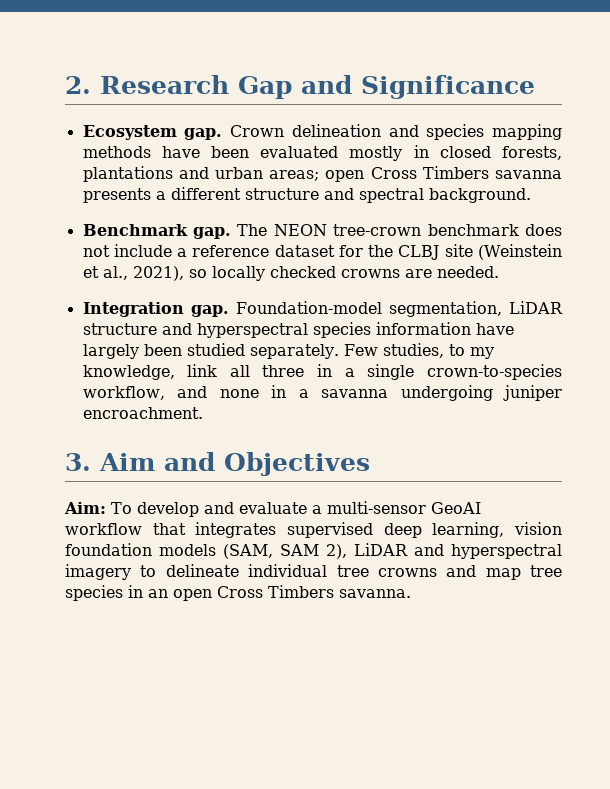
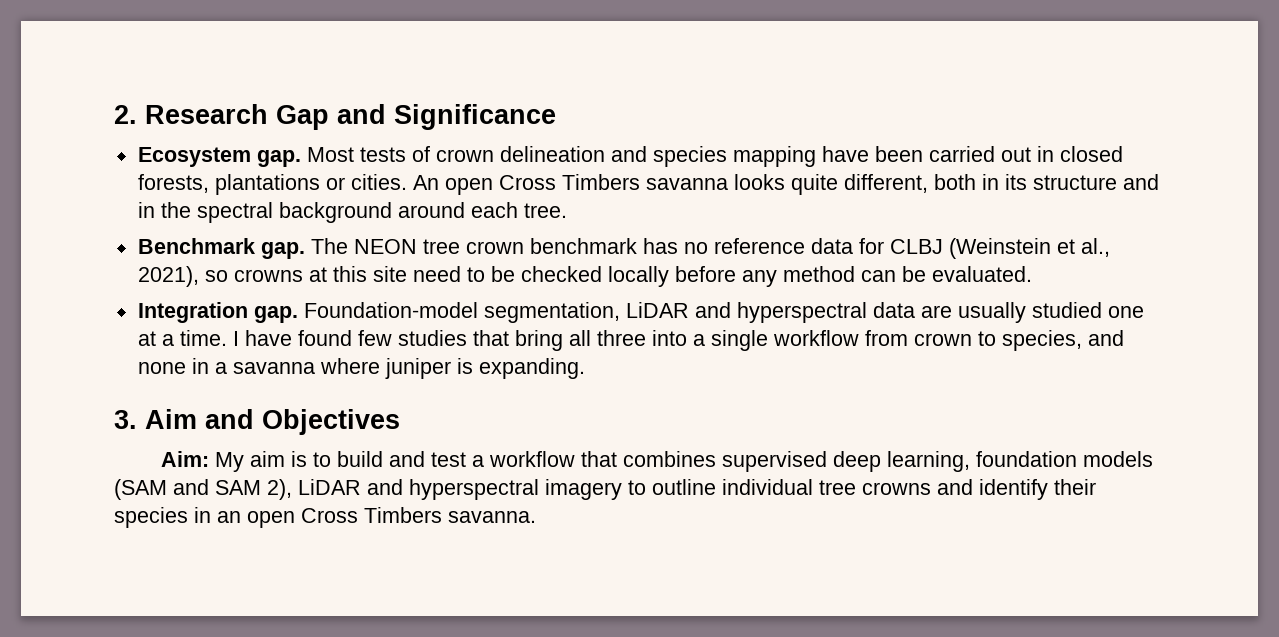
- Crown delineation and species mapping methods have been evaluated mostly in closed forests, plantations and urban areas; open Cross Timbers savanna presents a different structure and spectral background.
- Benchmark gap. The NEON tree-crown benchmark does not include a reference dataset for the CLBJ site (Weinstein et al., 2021), so locally checked crowns are needed.
+ Most tests of crown delineation and species mapping have been carried out in closed forests, plantations or cities. An open Cross Timbers savanna looks quite different, both in its structure and in the spectral background around each tree.
+ Benchmark gap. The NEON tree crown benchmark has no reference data for CLBJ (Weinstein et al., 2021), so crowns at this site need to be checked locally before any method can be evaluated.
- Foundation-model segmentation, LiDAR structure and hyperspectral species information have largely been studied separately. Few studies, to my knowledge, link all three in a single crown-to-species workflow, and none in a savanna undergoing juniper encroachment.
+ Foundation-model segmentation, LiDAR and hyperspectral data are usually studied one at a time. I have found few studies that bring all three into a single workflow from crown to species, and none in a savanna where juniper is expanding.
- Aim: To develop and evaluate a multi-sensor GeoAI workflow that integrates supervised deep learning, vision foundation models (SAM, SAM 2), LiDAR and hyperspectral imagery to delineate individual tree crowns and map tree species in an open Cross Timbers savanna.
+ Aim: My aim is to build and test a workflow that combines supervised deep learning, foundation models (SAM and SAM 2), LiDAR and hyperspectral imagery to outline individual tree crowns and identify their species in an open Cross Timbers savanna.

